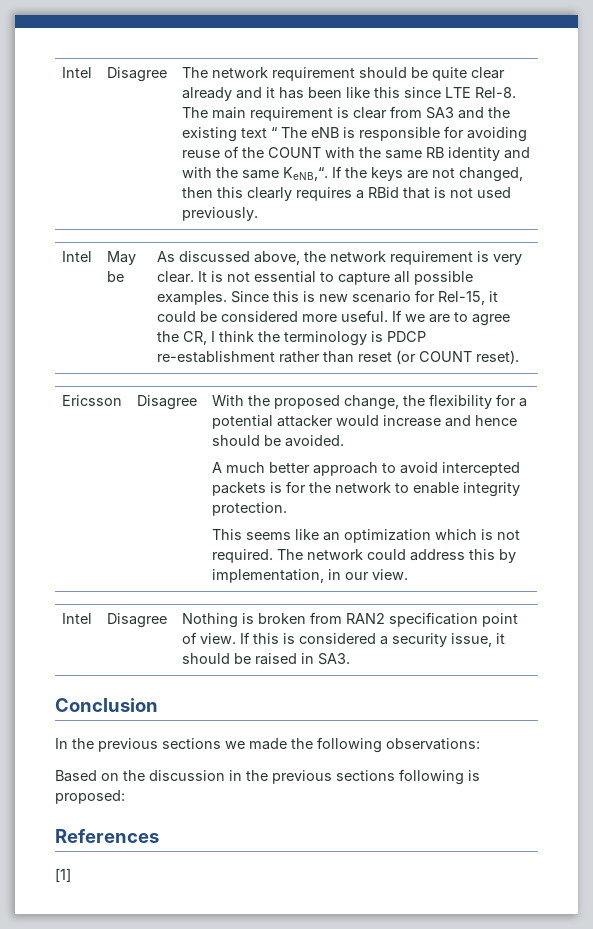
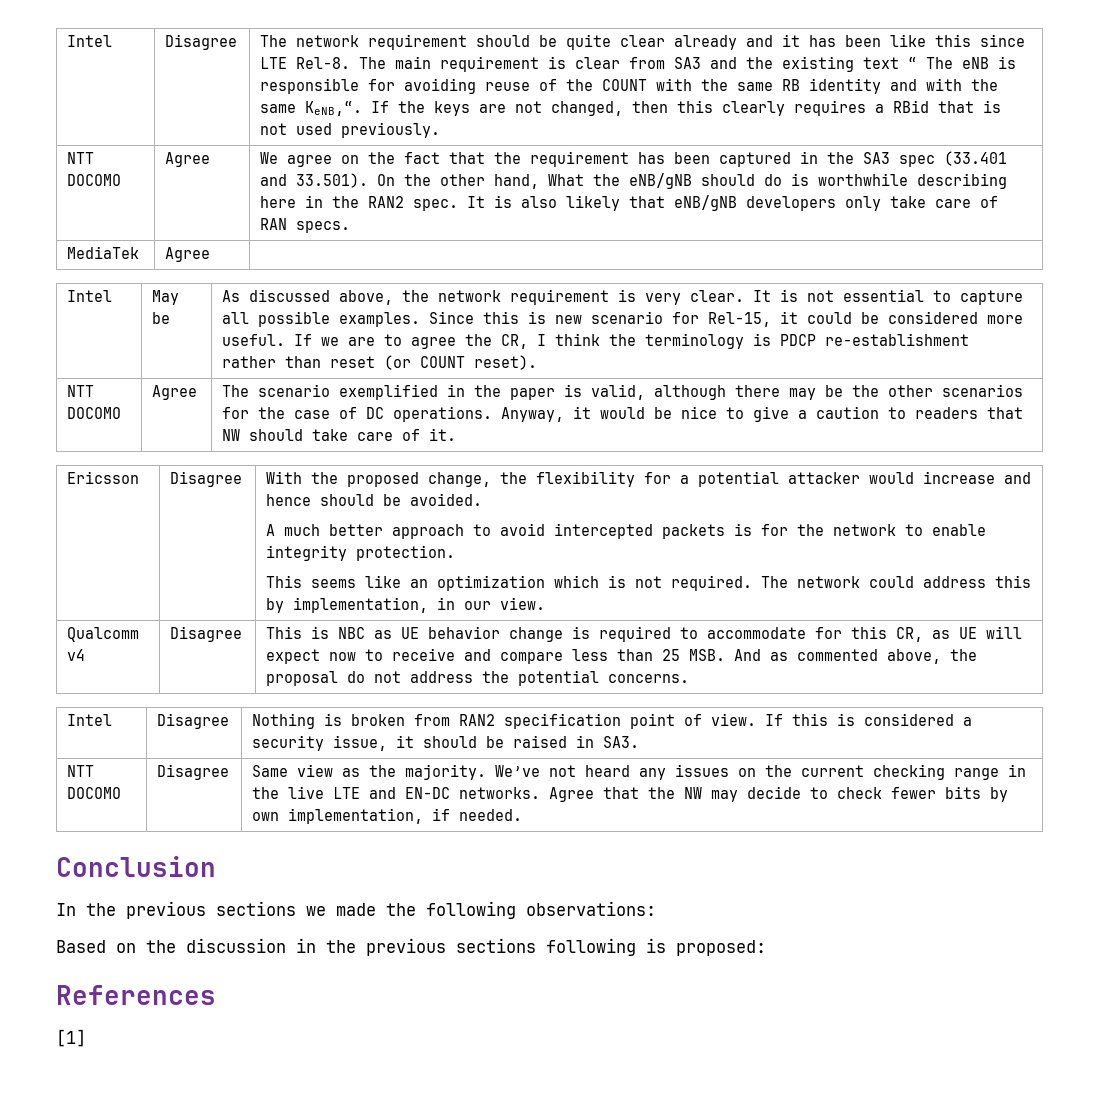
+ NTT DOCOMO | Agree | We agree on the fact that the requirement has been captured in the SA3 spec (33.401 and 33.501). On the other hand, What the eNB/gNB should do is worthwhile describing here in the RAN2 spec. It is also likely that eNB/gNB developers only take care of RAN specs.
+ MediaTek | Agree |
+ NTT DOCOMO | Agree | The scenario exemplified in the paper is valid, although there may be the other scenarios for the case of DC operations. Anyway, it would be nice to give a caution to readers that NW should take care of it.
+ Qualcomm v4 | Disagree | This is NBC as UE behavior change is required to accommodate for this CR, as UE will expect now to receive and compare less than 25 MSB. And as commented above, the proposal do not address the potential concerns.
+ NTT DOCOMO | Disagree | Same view as the majority. We’ve not heard any issues on the current checking range in the live LTE and EN-DC networks. Agree that the NW may decide to check fewer bits by own implementation, if needed.

